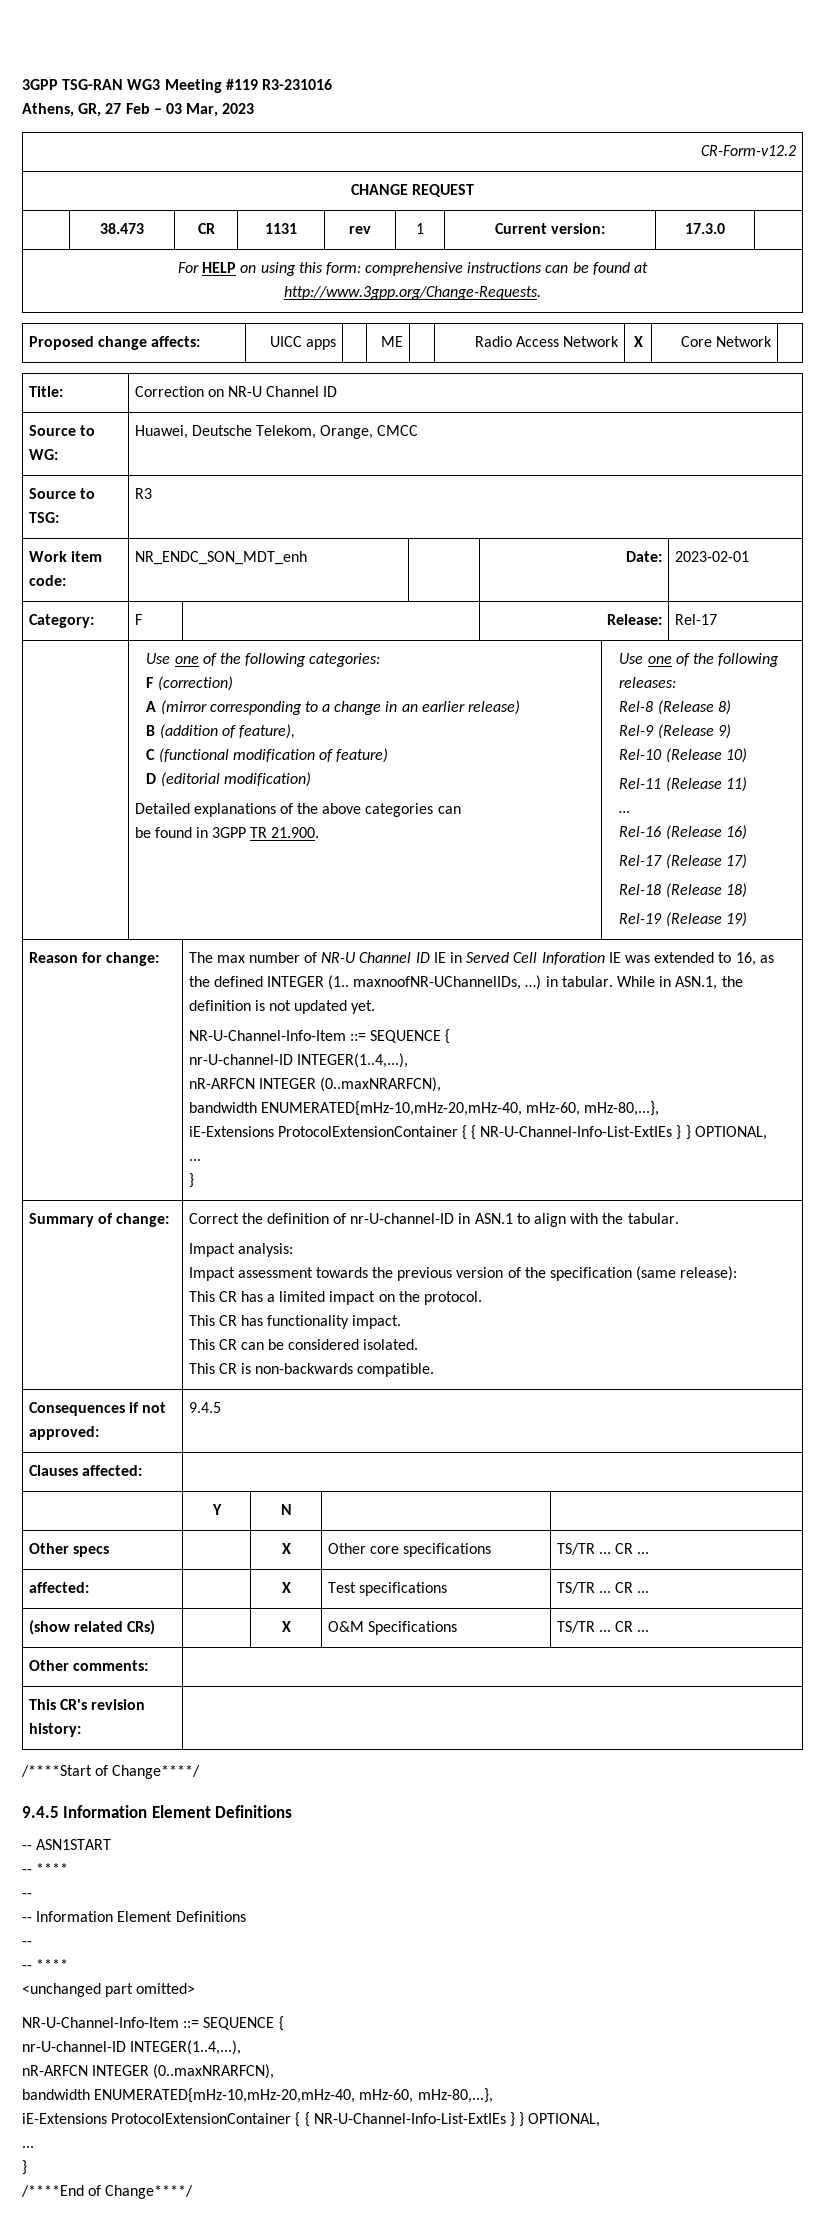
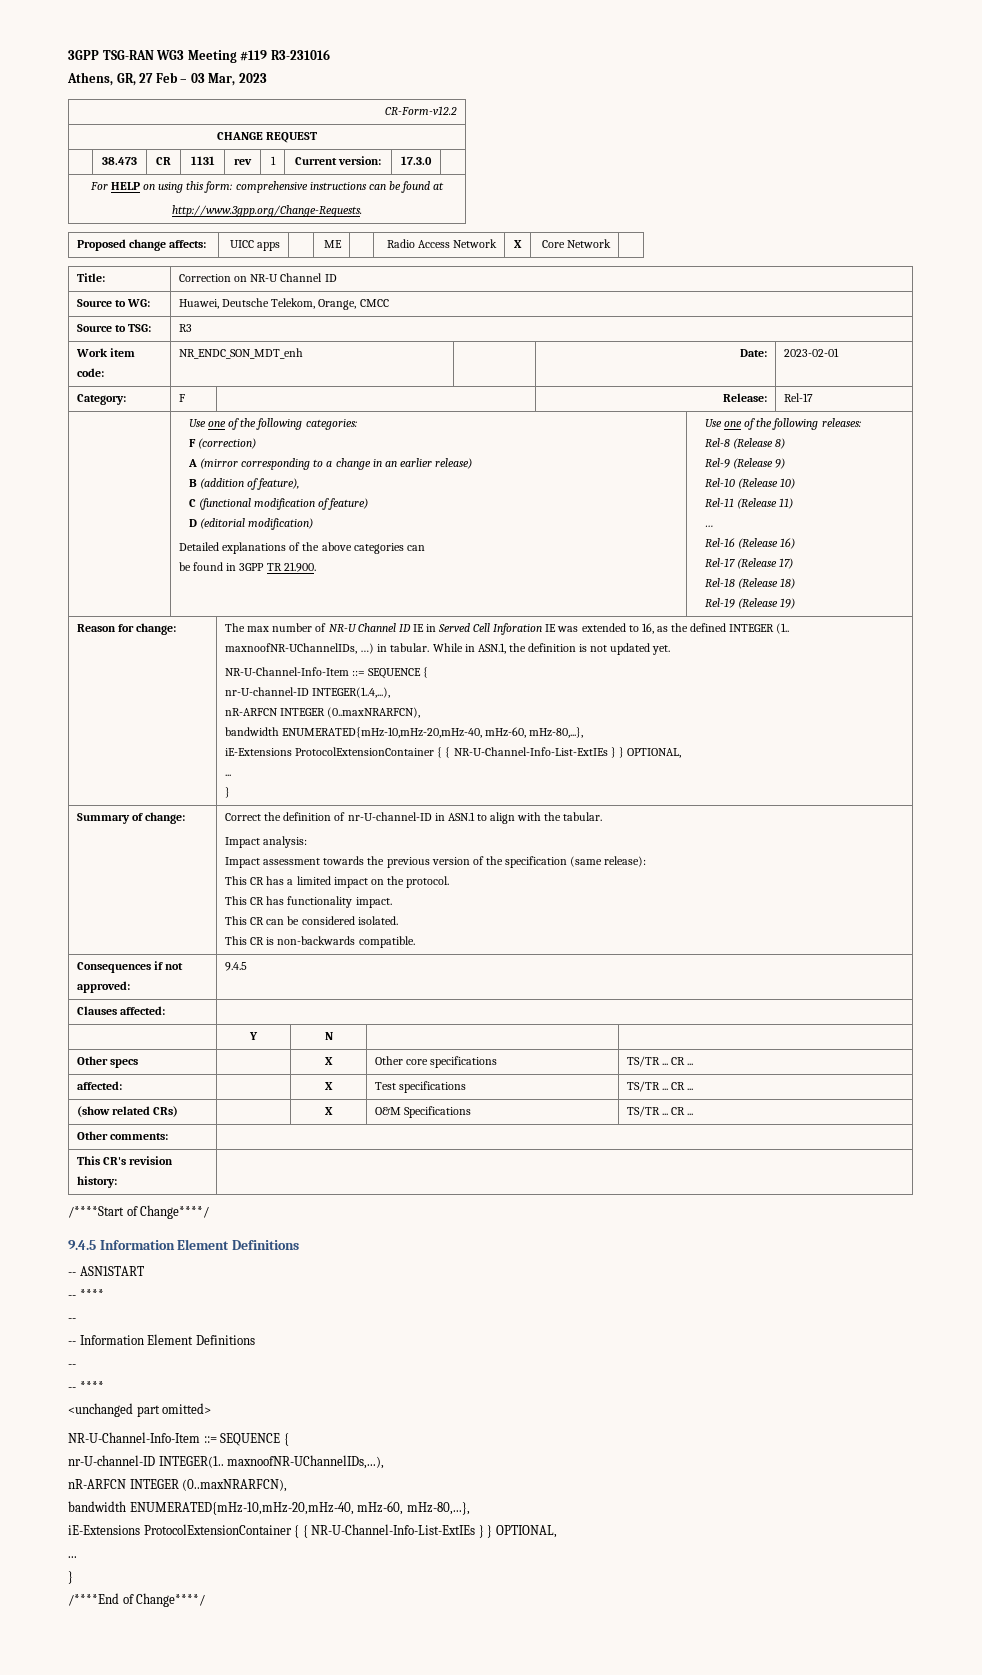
  <unchanged part omitted>
  NR-U-Channel-Info-Item ::= SEQUENCE {
- nr-U-channel-ID INTEGER(1..4,...),
+ nr-U-channel-ID INTEGER(1.. maxnoofNR-UChannelIDs,...),

